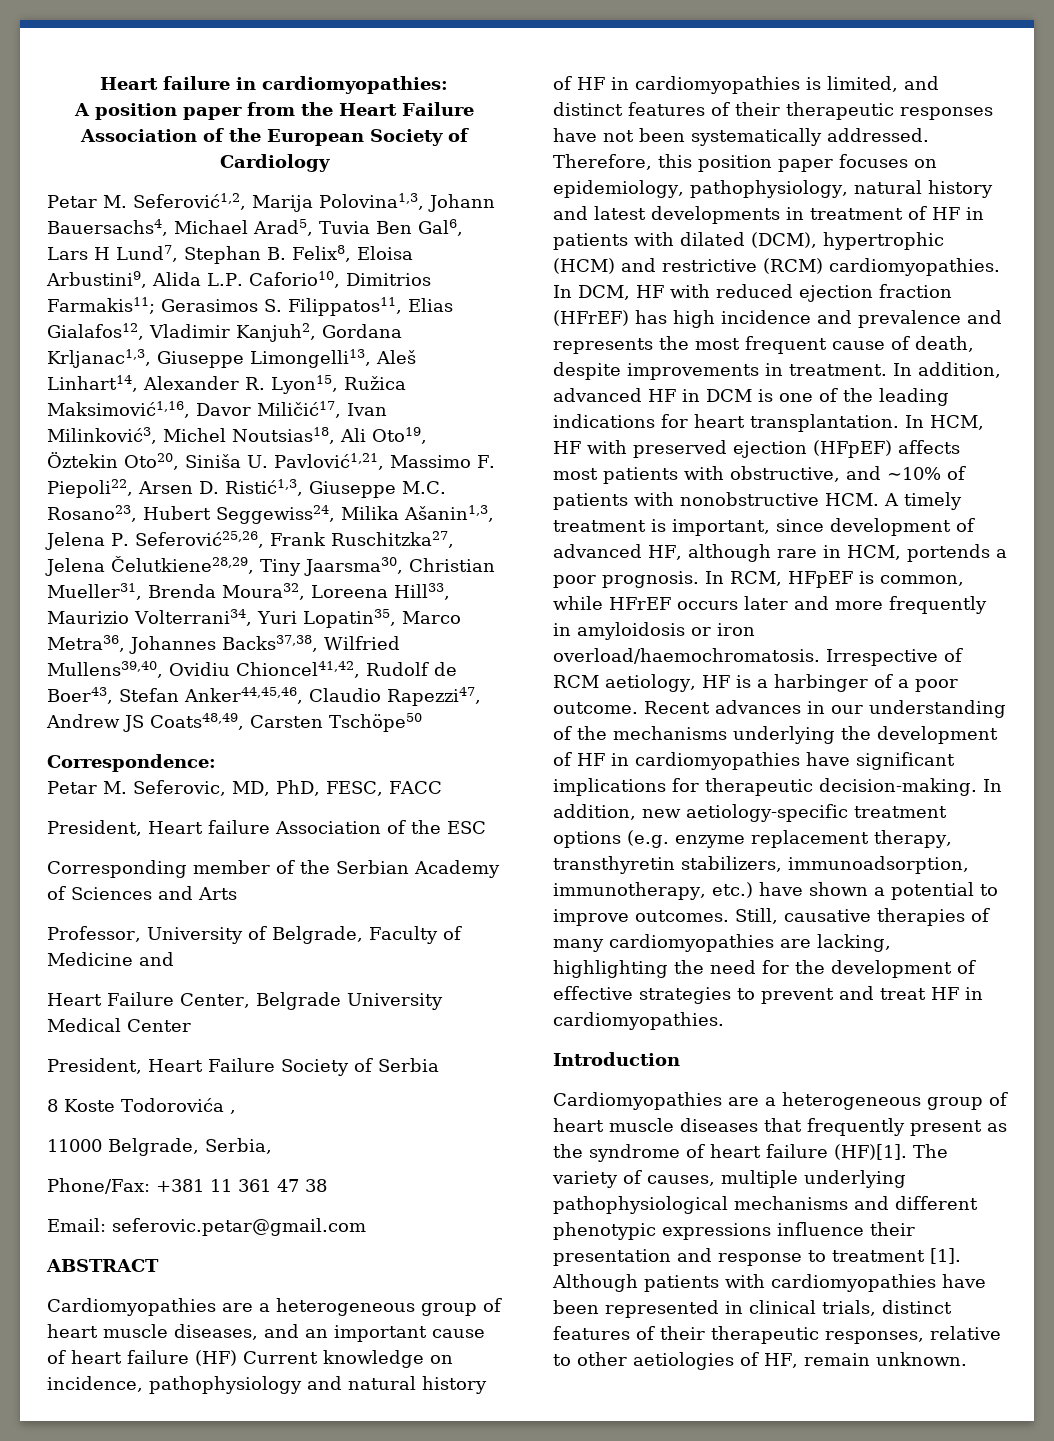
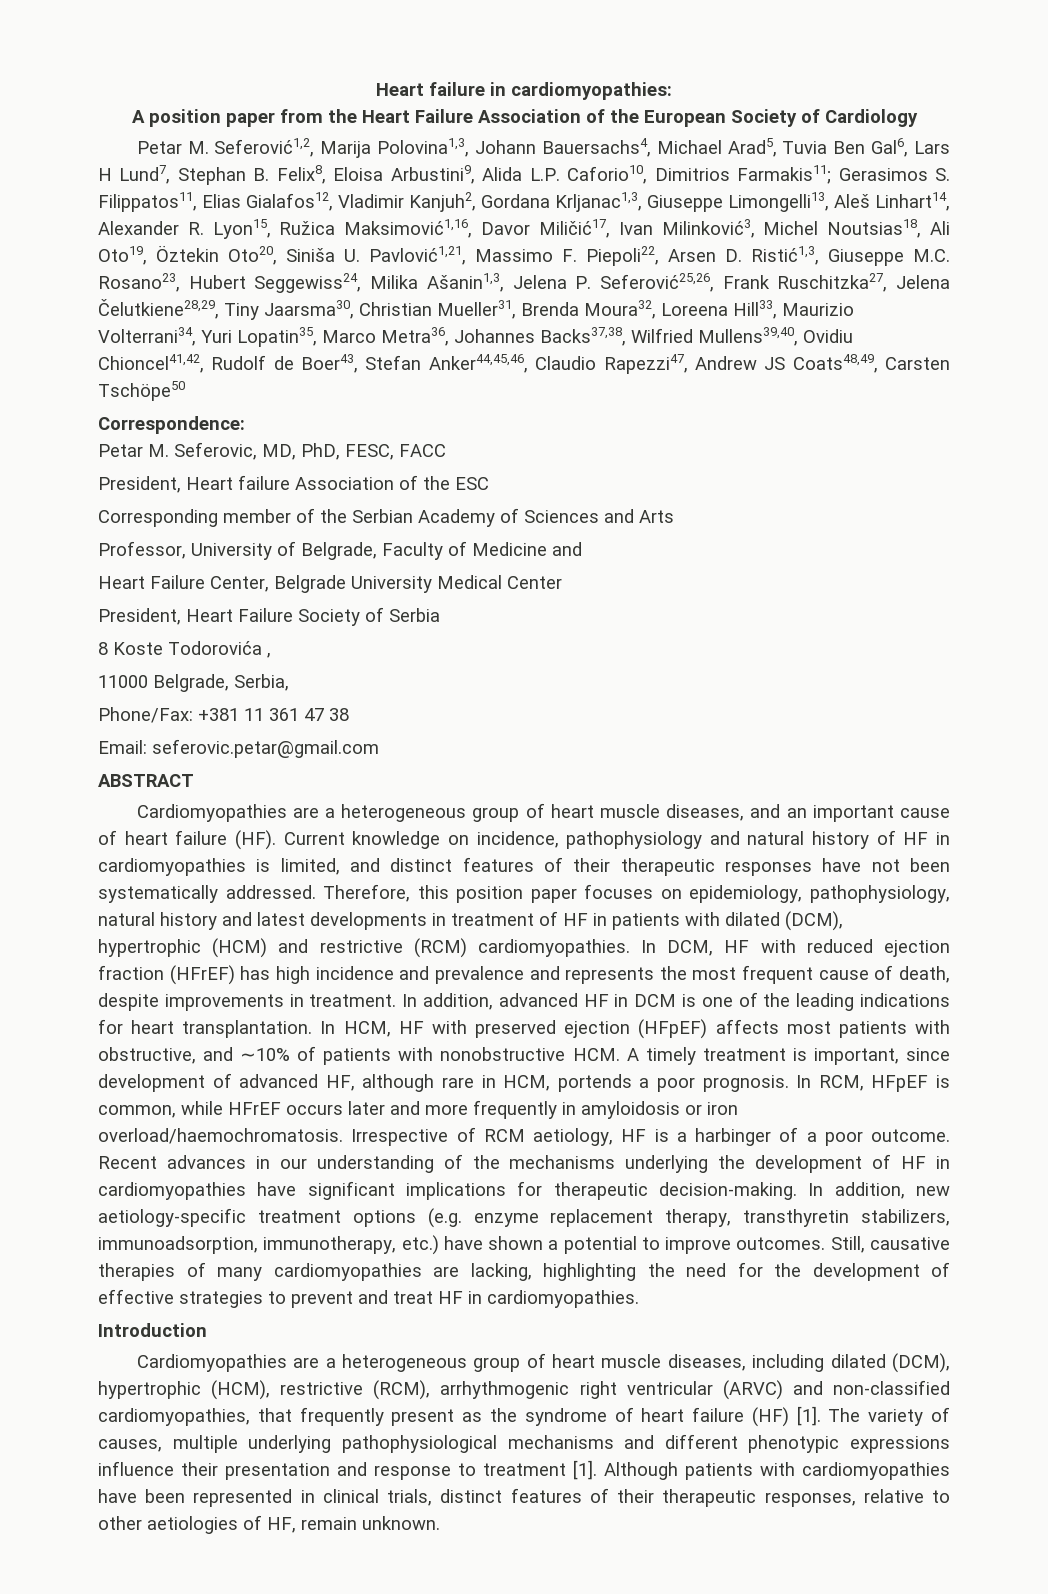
- Cardiomyopathies are a heterogeneous group of heart muscle diseases, and an important cause of heart failure (HF) Current knowledge on incidence, pathophysiology and natural history of HF in cardiomyopathies is limited, and distinct features of their therapeutic responses have not been systematically addressed.
+ Cardiomyopathies are a heterogeneous group of heart muscle diseases, and an important cause of heart failure (HF). Current knowledge on incidence, pathophysiology and natural history of HF in cardiomyopathies is limited, and distinct features of their therapeutic responses have not been systematically addressed.
- Cardiomyopathies are a heterogeneous group of heart muscle diseases that frequently present as the syndrome of heart failure (HF)[1].
+ Cardiomyopathies are a heterogeneous group of heart muscle diseases, including dilated (DCM), hypertrophic (HCM), restrictive (RCM), arrhythmogenic right ventricular (ARVC) and non-classified cardiomyopathies, that frequently present as the syndrome of heart failure (HF) [1].

